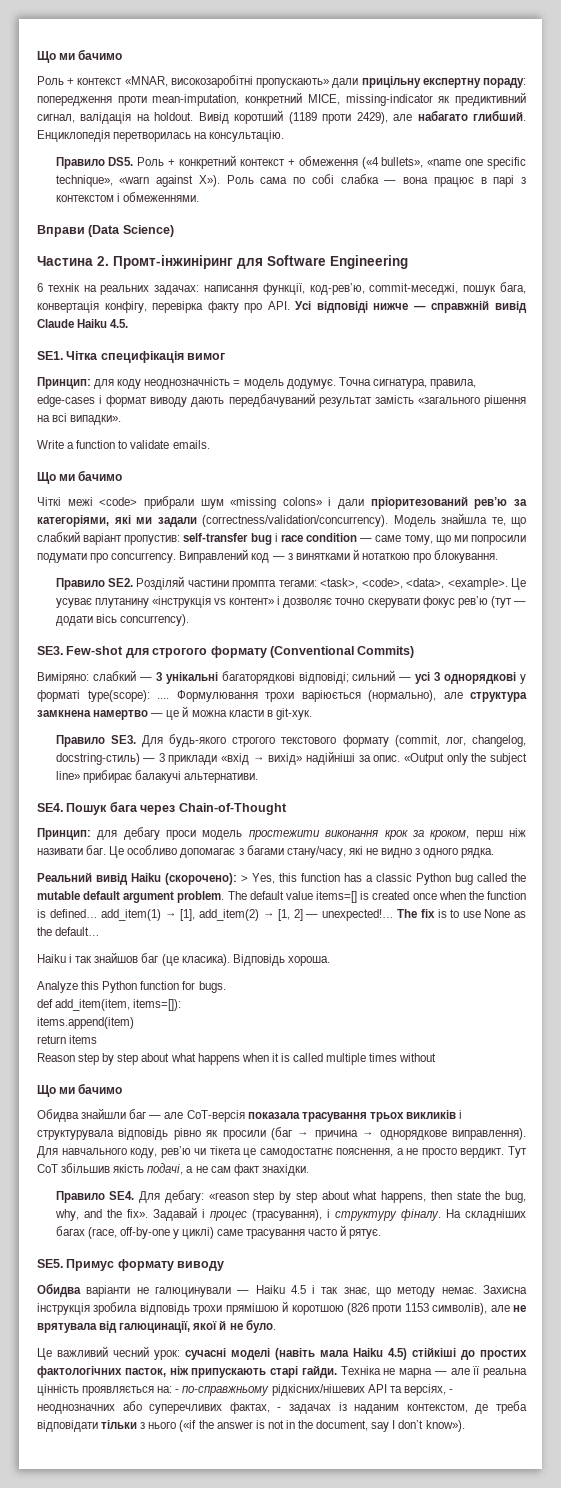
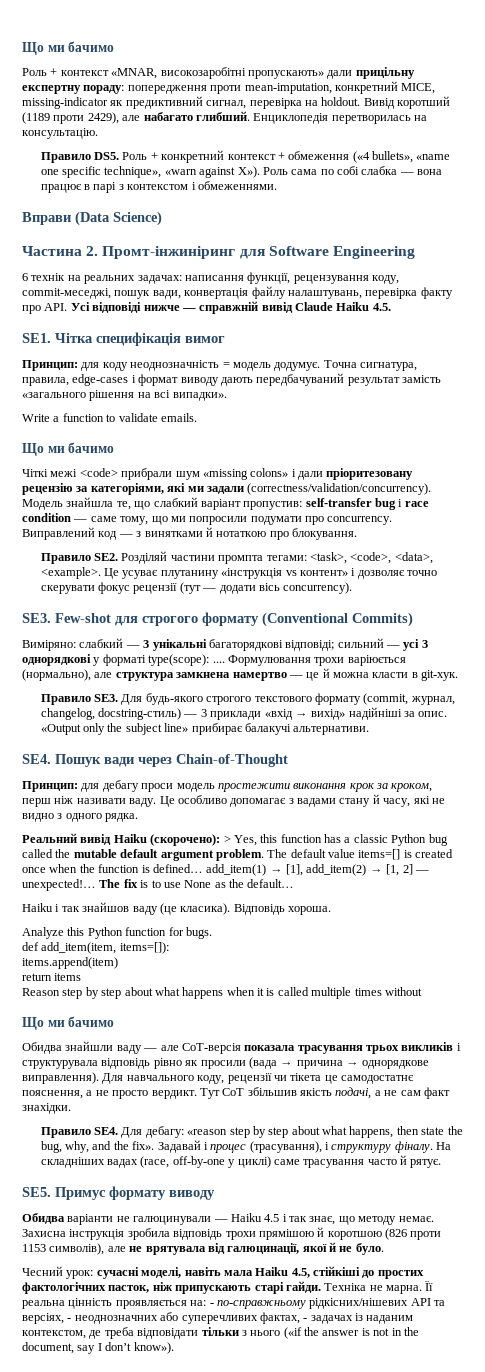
- Роль + контекст «MNAR, високозаробітні пропускають» дали прицільну експертну пораду: попередження проти mean-imputation, конкретний MICE, missing-indicator як предиктивний сигнал, валідація на holdout.
+ Роль + контекст «MNAR, високозаробітні пропускають» дали прицільну експертну пораду: попередження проти mean-imputation, конкретний MICE, missing-indicator як предиктивний сигнал, перевірка на holdout.
- 6 технік на реальних задачах: написання функції, код-рев’ю, commit-меседжі, пошук бага, конвертація конфігу, перевірка факту про API. Усі відповіді нижче — справжній вивід Claude Haiku 4.5.
+ 6 технік на реальних задачах: написання функції, рецензування коду, commit-меседжі, пошук вади, конвертація файлу налаштувань, перевірка факту про API. Усі відповіді нижче — справжній вивід Claude Haiku 4.5.
- Чіткі межі <code> прибрали шум «missing colons» і дали пріоритезований рев’ю за категоріями, які ми задали (correctness/validation/concurrency).
+ Чіткі межі <code> прибрали шум «missing colons» і дали пріоритезовану рецензію за категоріями, які ми задали (correctness/validation/concurrency).
- Це усуває плутанину «інструкція vs контент» і дозволяє точно скерувати фокус рев’ю (тут — додати вісь concurrency).
+ Це усуває плутанину «інструкція vs контент» і дозволяє точно скерувати фокус рецензії (тут — додати вісь concurrency).
- Правило SE3. Для будь-якого строгого текстового формату (commit, лог, changelog, docstring-стиль) — 3 приклади «вхід → вихід» надійніші за опис.
+ Правило SE3. Для будь-якого строгого текстового формату (commit, журнал, changelog, docstring-стиль) — 3 приклади «вхід → вихід» надійніші за опис.
- SE4. Пошук бага через Chain-of-Thought
+ SE4. Пошук вади через Chain-of-Thought
- Принцип: для дебагу проси модель простежити виконання крок за кроком, перш ніж називати баг.
+ Принцип: для дебагу проси модель простежити виконання крок за кроком, перш ніж називати ваду.
- Це особливо допомагає з багами стану/часу, які не видно з одного рядка.
+ Це особливо допомагає з вадами стану й часу, які не видно з одного рядка.
- Haiku і так знайшов баг (це класика).
+ Haiku і так знайшов ваду (це класика).
- Обидва знайшли баг — але CoT-версія показала трасування трьох викликів і структурувала відповідь рівно як просили (баг → причина → однорядкове виправлення).
+ Обидва знайшли ваду — але CoT-версія показала трасування трьох викликів і структурувала відповідь рівно як просили (вада → причина → однорядкове виправлення).
- Для навчального коду, рев’ю чи тікета це самодостатнє пояснення, а не просто вердикт.
+ Для навчального коду, рецензії чи тікета це самодостатнє пояснення, а не просто вердикт.
- На складніших багах (race, off-by-one у циклі) саме трасування часто й рятує.
+ На складніших вадах (race, off-by-one у циклі) саме трасування часто й рятує.
- Це важливий чесний урок: сучасні моделі (навіть мала Haiku 4.5) стійкіші до простих фактологічних пасток, ніж припускають старі гайди.
+ Чесний урок: сучасні моделі, навіть мала Haiku 4.5, стійкіші до простих фактологічних пасток, ніж припускають старі гайди.
- Техніка не марна — але її реальна цінність проявляється на: - по-справжньому рідкісних/нішевих API та версіях, - неоднозначних або суперечливих фактах, - задачах із наданим контекстом, де треба відповідати тільки з нього («if the answer is not in the document, say I don’t know»).
+ Техніка не марна. Її реальна цінність проявляється на: - по-справжньому рідкісних/нішевих API та версіях, - неоднозначних або суперечливих фактах, - задачах із наданим контекстом, де треба відповідати тільки з нього («if the answer is not in the document, say I don’t know»).

